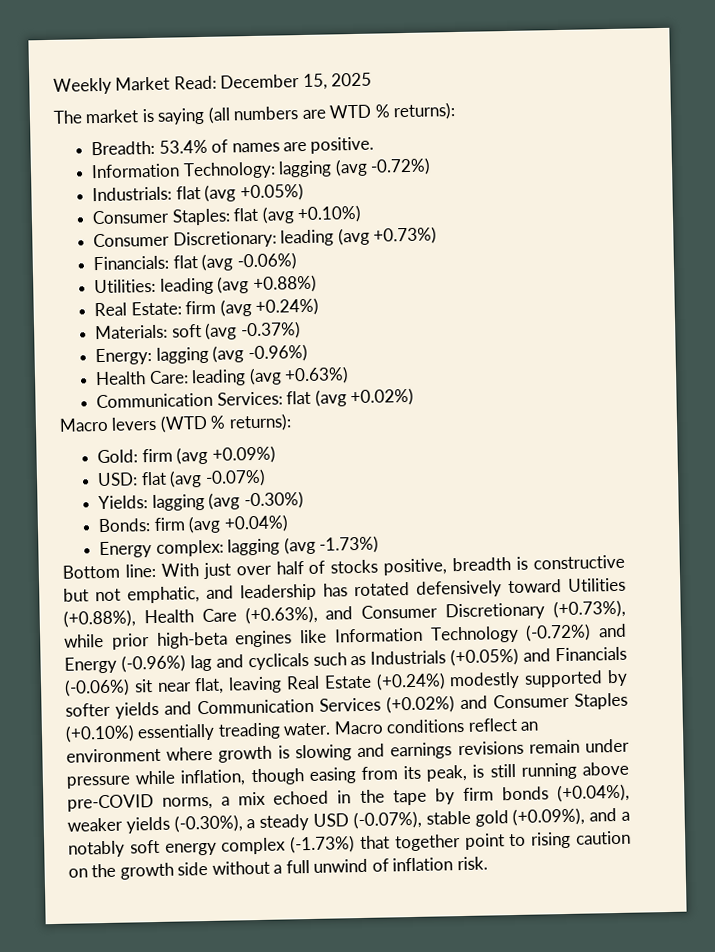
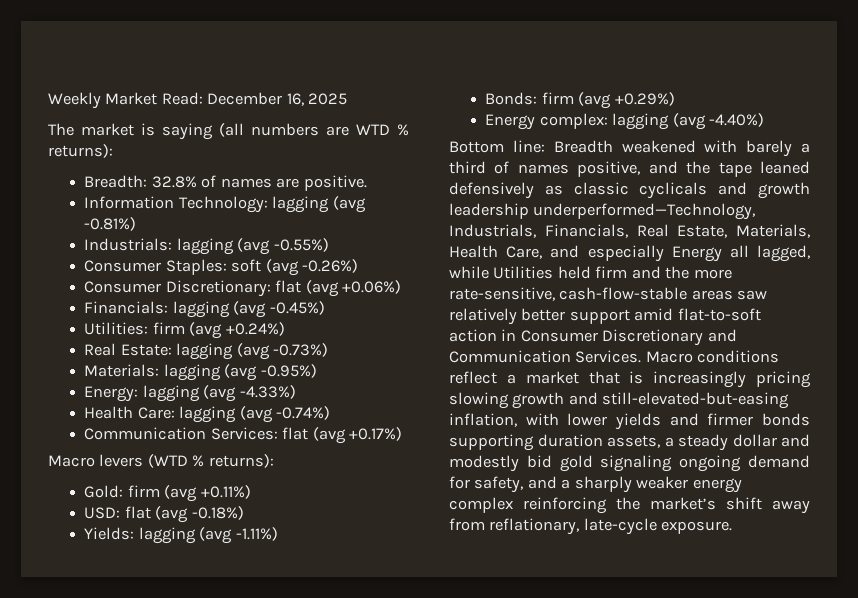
- Weekly Market Read: December 15, 2025
+ Weekly Market Read: December 16, 2025
- Breadth: 53.4% of names are positive.
+ Breadth: 32.8% of names are positive.
- Information Technology: lagging (avg -0.72%)
+ Information Technology: lagging (avg -0.81%)
- Industrials: flat (avg +0.05%)
+ Industrials: lagging (avg -0.55%)
- Consumer Staples: flat (avg +0.10%)
+ Consumer Staples: soft (avg -0.26%)
- Consumer Discretionary: leading (avg +0.73%)
- Financials: flat (avg -0.06%)
- Utilities: leading (avg +0.88%)
- Real Estate: firm (avg +0.24%)
- Materials: soft (avg -0.37%)
+ Consumer Discretionary: flat (avg +0.06%)
+ Financials: lagging (avg -0.45%)
+ Utilities: firm (avg +0.24%)
+ Real Estate: lagging (avg -0.73%)
+ Materials: lagging (avg -0.95%)
- Energy: lagging (avg -0.96%)
+ Energy: lagging (avg -4.33%)
- Health Care: leading (avg +0.63%)
+ Health Care: lagging (avg -0.74%)
- Communication Services: flat (avg +0.02%)
+ Communication Services: flat (avg +0.17%)
- Gold: firm (avg +0.09%)
+ Gold: firm (avg +0.11%)
- USD: flat (avg -0.07%)
+ USD: flat (avg -0.18%)
- Yields: lagging (avg -0.30%)
+ Yields: lagging (avg -1.11%)
- Bonds: firm (avg +0.04%)
+ Bonds: firm (avg +0.29%)
- Energy complex: lagging (avg -1.73%)
+ Energy complex: lagging (avg -4.40%)
- Bottom line: With just over half of stocks positive, breadth is constructive but not emphatic, and leadership has rotated defensively toward Utilities (+0.88%), Health Care (+0.63%), and Consumer Discretionary (+0.73%), while prior high-beta engines like Information Technology (-0.72%) and Energy (-0.96%) lag and cyclicals such as Industrials (+0.05%) and Financials (-0.06%) sit near flat, leaving Real Estate (+0.24%) modestly supported by softer yields and Communication Services (+0.02%) and Consumer Staples (+0.10%) essentially treading water. Macro conditions reflect an environment where growth is slowing and earnings revisions remain under pressure while inflation, though easing from its peak, is still running above pre-COVID norms, a mix echoed in the tape by firm bonds (+0.04%), weaker yields (-0.30%), a steady USD (-0.07%), stable gold (+0.09%), and a notably soft energy complex (-1.73%) that together point to rising caution on the growth side without a full unwind of inflation risk.
+ Bottom line: Breadth weakened with barely a third of names positive, and the tape leaned defensively as classic cyclicals and growth leadership underperformed—Technology, Industrials, Financials, Real Estate, Materials, Health Care, and especially Energy all lagged, while Utilities held firm and the more rate-sensitive, cash-flow-stable areas saw relatively better support amid flat-to-soft action in Consumer Discretionary and Communication Services. Macro conditions reflect a market that is increasingly pricing slowing growth and still-elevated-but-easing inflation, with lower yields and firmer bonds supporting duration assets, a steady dollar and modestly bid gold signaling ongoing demand for safety, and a sharply weaker energy complex reinforcing the market’s shift away from reflationary, late-cycle exposure.

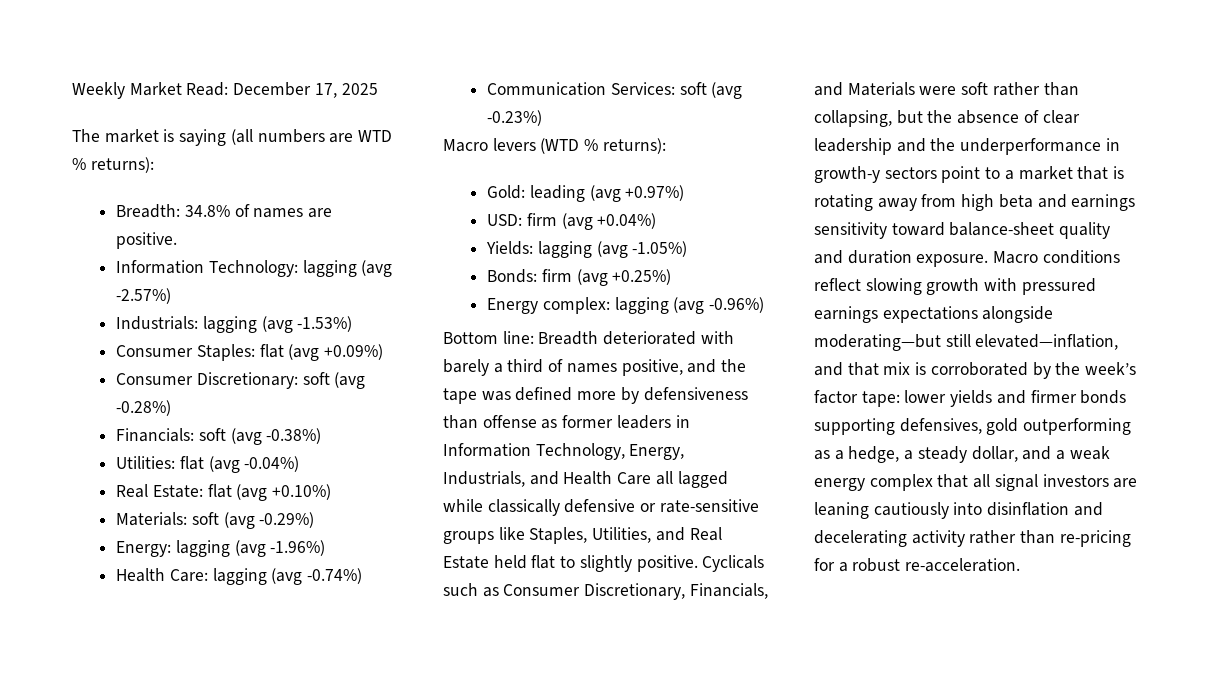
- Weekly Market Read: December 16, 2025
+ Weekly Market Read: December 17, 2025
- Breadth: 32.8% of names are positive.
+ Breadth: 34.8% of names are positive.
- Information Technology: lagging (avg -0.81%)
+ Information Technology: lagging (avg -2.57%)
- Industrials: lagging (avg -0.55%)
+ Industrials: lagging (avg -1.53%)
- Consumer Staples: soft (avg -0.26%)
+ Consumer Staples: flat (avg +0.09%)
- Consumer Discretionary: flat (avg +0.06%)
- Financials: lagging (avg -0.45%)
- Utilities: firm (avg +0.24%)
- Real Estate: lagging (avg -0.73%)
- Materials: lagging (avg -0.95%)
+ Consumer Discretionary: soft (avg -0.28%)
+ Financials: soft (avg -0.38%)
+ Utilities: flat (avg -0.04%)
+ Real Estate: flat (avg +0.10%)
+ Materials: soft (avg -0.29%)
- Energy: lagging (avg -4.33%)
+ Energy: lagging (avg -1.96%)
- Communication Services: flat (avg +0.17%)
+ Communication Services: soft (avg -0.23%)
- Gold: firm (avg +0.11%)
- USD: flat (avg -0.18%)
+ Gold: leading (avg +0.97%)
+ USD: firm (avg +0.04%)
- Yields: lagging (avg -1.11%)
+ Yields: lagging (avg -1.05%)
- Bonds: firm (avg +0.29%)
+ Bonds: firm (avg +0.25%)
- Energy complex: lagging (avg -4.40%)
+ Energy complex: lagging (avg -0.96%)
- Bottom line: Breadth weakened with barely a third of names positive, and the tape leaned defensively as classic cyclicals and growth leadership underperformed—Technology, Industrials, Financials, Real Estate, Materials, Health Care, and especially Energy all lagged, while Utilities held firm and the more rate-sensitive, cash-flow-stable areas saw relatively better support amid flat-to-soft action in Consumer Discretionary and Communication Services. Macro conditions reflect a market that is increasingly pricing slowing growth and still-elevated-but-easing inflation, with lower yields and firmer bonds supporting duration assets, a steady dollar and modestly bid gold signaling ongoing demand for safety, and a sharply weaker energy complex reinforcing the market’s shift away from reflationary, late-cycle exposure.
+ Bottom line: Breadth deteriorated with barely a third of names positive, and the tape was defined more by defensiveness than offense as former leaders in Information Technology, Energy, Industrials, and Health Care all lagged while classically defensive or rate‑sensitive groups like Staples, Utilities, and Real Estate held flat to slightly positive. Cyclicals such as Consumer Discretionary, Financials, and Materials were soft rather than collapsing, but the absence of clear leadership and the underperformance in growth-y sectors point to a market that is rotating away from high beta and earnings sensitivity toward balance-sheet quality and duration exposure. Macro conditions reflect slowing growth with pressured earnings expectations alongside moderating—but still elevated—inflation, and that mix is corroborated by the week’s factor tape: lower yields and firmer bonds supporting defensives, gold outperforming as a hedge, a steady dollar, and a weak energy complex that all signal investors are leaning cautiously into disinflation and decelerating activity rather than re-pricing for a robust re-acceleration.

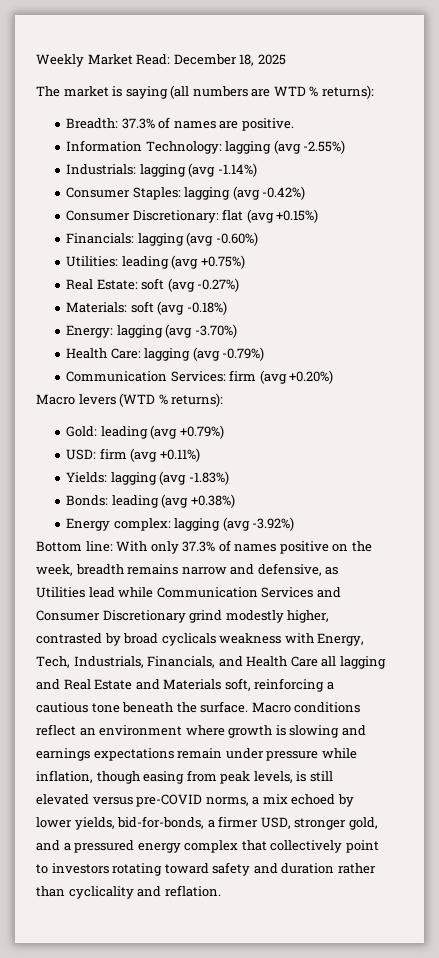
- Weekly Market Read: December 17, 2025
+ Weekly Market Read: December 18, 2025
- Breadth: 34.8% of names are positive.
+ Breadth: 37.3% of names are positive.
- Information Technology: lagging (avg -2.57%)
+ Information Technology: lagging (avg -2.55%)
- Industrials: lagging (avg -1.53%)
+ Industrials: lagging (avg -1.14%)
- Consumer Staples: flat (avg +0.09%)
+ Consumer Staples: lagging (avg -0.42%)
- Consumer Discretionary: soft (avg -0.28%)
- Financials: soft (avg -0.38%)
- Utilities: flat (avg -0.04%)
+ Consumer Discretionary: flat (avg +0.15%)
+ Financials: lagging (avg -0.60%)
+ Utilities: leading (avg +0.75%)
- Real Estate: flat (avg +0.10%)
+ Real Estate: soft (avg -0.27%)
- Materials: soft (avg -0.29%)
+ Materials: soft (avg -0.18%)
- Energy: lagging (avg -1.96%)
+ Energy: lagging (avg -3.70%)
- Health Care: lagging (avg -0.74%)
+ Health Care: lagging (avg -0.79%)
- Communication Services: soft (avg -0.23%)
+ Communication Services: firm (avg +0.20%)
- Gold: leading (avg +0.97%)
+ Gold: leading (avg +0.79%)
- USD: firm (avg +0.04%)
+ USD: firm (avg +0.11%)
- Yields: lagging (avg -1.05%)
+ Yields: lagging (avg -1.83%)
- Bonds: firm (avg +0.25%)
+ Bonds: leading (avg +0.38%)
- Energy complex: lagging (avg -0.96%)
+ Energy complex: lagging (avg -3.92%)
- Bottom line: Breadth deteriorated with barely a third of names positive, and the tape was defined more by defensiveness than offense as former leaders in Information Technology, Energy, Industrials, and Health Care all lagged while classically defensive or rate‑sensitive groups like Staples, Utilities, and Real Estate held flat to slightly positive. Cyclicals such as Consumer Discretionary, Financials, and Materials were soft rather than collapsing, but the absence of clear leadership and the underperformance in growth-y sectors point to a market that is rotating away from high beta and earnings sensitivity toward balance-sheet quality and duration exposure. Macro conditions reflect slowing growth with pressured earnings expectations alongside moderating—but still elevated—inflation, and that mix is corroborated by the week’s factor tape: lower yields and firmer bonds supporting defensives, gold outperforming as a hedge, a steady dollar, and a weak energy complex that all signal investors are leaning cautiously into disinflation and decelerating activity rather than re-pricing for a robust re-acceleration.
+ Bottom line: With only 37.3% of names positive on the week, breadth remains narrow and defensive, as Utilities lead while Communication Services and Consumer Discretionary grind modestly higher, contrasted by broad cyclicals weakness with Energy, Tech, Industrials, Financials, and Health Care all lagging and Real Estate and Materials soft, reinforcing a cautious tone beneath the surface. Macro conditions reflect an environment where growth is slowing and earnings expectations remain under pressure while inflation, though easing from peak levels, is still elevated versus pre-COVID norms, a mix echoed by lower yields, bid-for-bonds, a firmer USD, stronger gold, and a pressured energy complex that collectively point to investors rotating toward safety and duration rather than cyclicality and reflation.

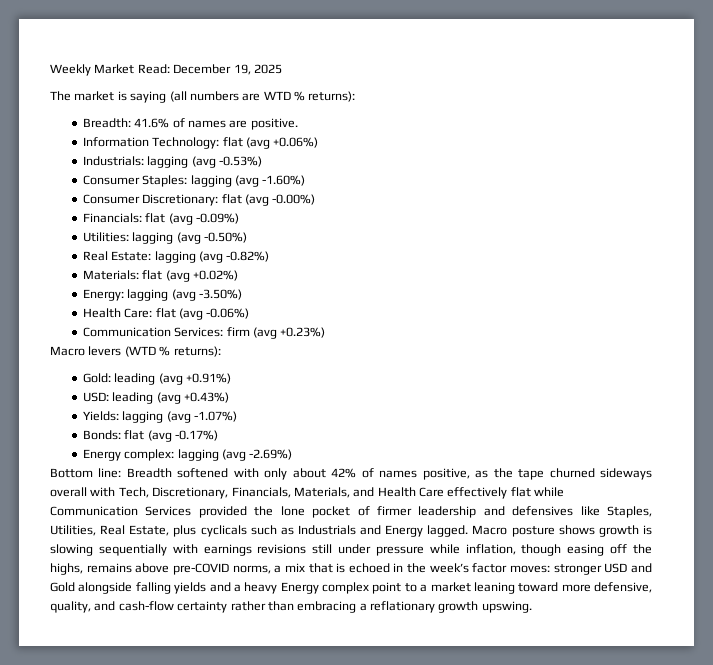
- Weekly Market Read: December 18, 2025
+ Weekly Market Read: December 19, 2025
- Breadth: 37.3% of names are positive.
+ Breadth: 41.6% of names are positive.
- Information Technology: lagging (avg -2.55%)
+ Information Technology: flat (avg +0.06%)
- Industrials: lagging (avg -1.14%)
+ Industrials: lagging (avg -0.53%)
- Consumer Staples: lagging (avg -0.42%)
+ Consumer Staples: lagging (avg -1.60%)
- Consumer Discretionary: flat (avg +0.15%)
+ Consumer Discretionary: flat (avg -0.00%)
- Financials: lagging (avg -0.60%)
- Utilities: leading (avg +0.75%)
- Real Estate: soft (avg -0.27%)
- Materials: soft (avg -0.18%)
+ Financials: flat (avg -0.09%)
+ Utilities: lagging (avg -0.50%)
+ Real Estate: lagging (avg -0.82%)
+ Materials: flat (avg +0.02%)
- Energy: lagging (avg -3.70%)
+ Energy: lagging (avg -3.50%)
- Health Care: lagging (avg -0.79%)
+ Health Care: flat (avg -0.06%)
- Communication Services: firm (avg +0.20%)
+ Communication Services: firm (avg +0.23%)
- Gold: leading (avg +0.79%)
+ Gold: leading (avg +0.91%)
- USD: firm (avg +0.11%)
+ USD: leading (avg +0.43%)
- Yields: lagging (avg -1.83%)
+ Yields: lagging (avg -1.07%)
- Bonds: leading (avg +0.38%)
+ Bonds: flat (avg -0.17%)
- Energy complex: lagging (avg -3.92%)
+ Energy complex: lagging (avg -2.69%)
- Bottom line: With only 37.3% of names positive on the week, breadth remains narrow and defensive, as Utilities lead while Communication Services and Consumer Discretionary grind modestly higher, contrasted by broad cyclicals weakness with Energy, Tech, Industrials, Financials, and Health Care all lagging and Real Estate and Materials soft, reinforcing a cautious tone beneath the surface. Macro conditions reflect an environment where growth is slowing and earnings expectations remain under pressure while inflation, though easing from peak levels, is still elevated versus pre-COVID norms, a mix echoed by lower yields, bid-for-bonds, a firmer USD, stronger gold, and a pressured energy complex that collectively point to investors rotating toward safety and duration rather than cyclicality and reflation.
+ Bottom line: Breadth softened with only about 42% of names positive, as the tape churned sideways overall with Tech, Discretionary, Financials, Materials, and Health Care effectively flat while Communication Services provided the lone pocket of firmer leadership and defensives like Staples, Utilities, Real Estate, plus cyclicals such as Industrials and Energy lagged. Macro posture shows growth is slowing sequentially with earnings revisions still under pressure while inflation, though easing off the highs, remains above pre-COVID norms, a mix that is echoed in the week’s factor moves: stronger USD and Gold alongside falling yields and a heavy Energy complex point to a market leaning toward more defensive, quality, and cash-flow certainty rather than embracing a reflationary growth upswing.

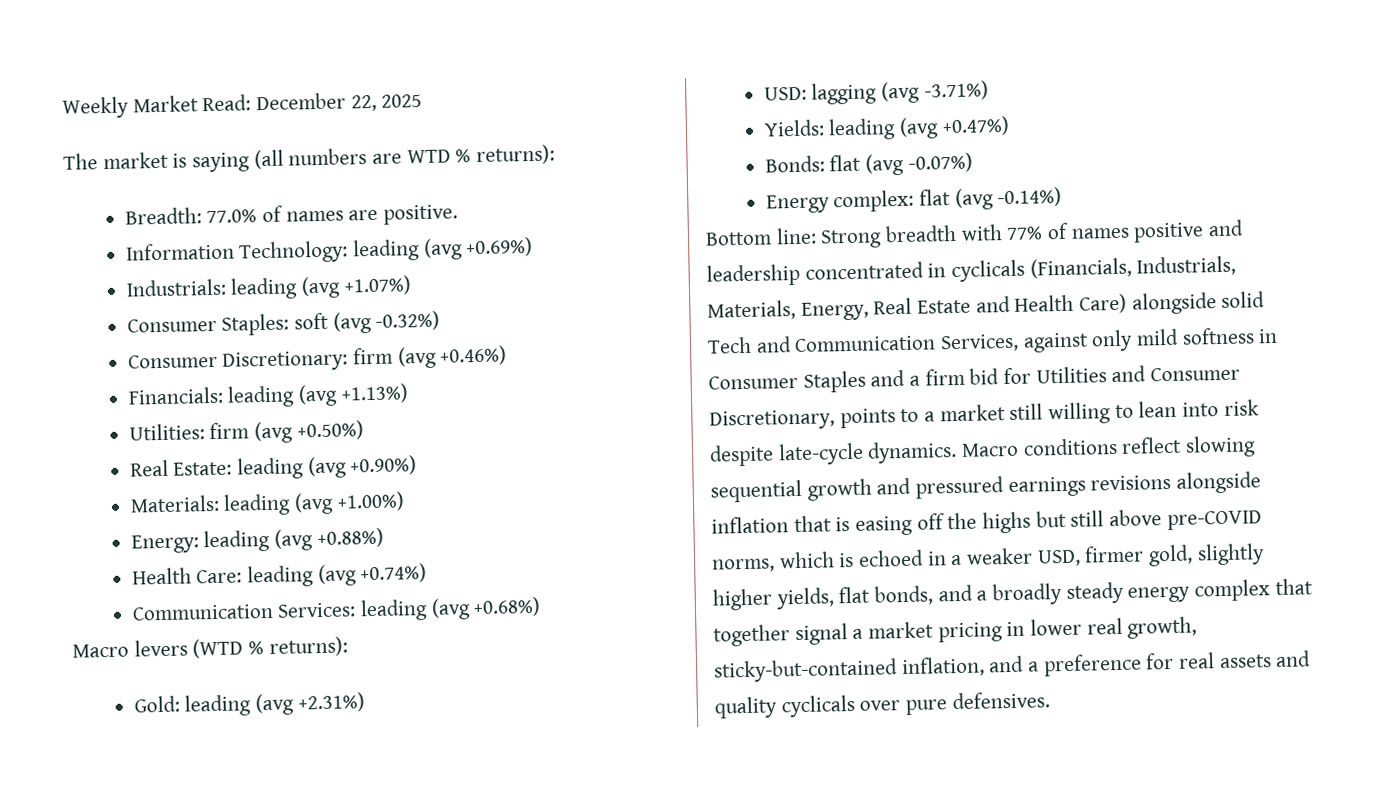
- Weekly Market Read: December 19, 2025
+ Weekly Market Read: December 22, 2025
- Breadth: 41.6% of names are positive.
+ Breadth: 77.0% of names are positive.
- Information Technology: flat (avg +0.06%)
- Industrials: lagging (avg -0.53%)
+ Information Technology: leading (avg +0.69%)
+ Industrials: leading (avg +1.07%)
- Consumer Staples: lagging (avg -1.60%)
+ Consumer Staples: soft (avg -0.32%)
- Consumer Discretionary: flat (avg -0.00%)
- Financials: flat (avg -0.09%)
- Utilities: lagging (avg -0.50%)
- Real Estate: lagging (avg -0.82%)
- Materials: flat (avg +0.02%)
- Energy: lagging (avg -3.50%)
+ Consumer Discretionary: firm (avg +0.46%)
+ Financials: leading (avg +1.13%)
+ Utilities: firm (avg +0.50%)
+ Real Estate: leading (avg +0.90%)
+ Materials: leading (avg +1.00%)
+ Energy: leading (avg +0.88%)
- Health Care: flat (avg -0.06%)
+ Health Care: leading (avg +0.74%)
- Communication Services: firm (avg +0.23%)
+ Communication Services: leading (avg +0.68%)
- Gold: leading (avg +0.91%)
+ Gold: leading (avg +2.31%)
- USD: leading (avg +0.43%)
- Yields: lagging (avg -1.07%)
+ USD: lagging (avg -3.71%)
+ Yields: leading (avg +0.47%)
- Bonds: flat (avg -0.17%)
+ Bonds: flat (avg -0.07%)
- Energy complex: lagging (avg -2.69%)
+ Energy complex: flat (avg -0.14%)
- Bottom line: Breadth softened with only about 42% of names positive, as the tape churned sideways overall with Tech, Discretionary, Financials, Materials, and Health Care effectively flat while Communication Services provided the lone pocket of firmer leadership and defensives like Staples, Utilities, Real Estate, plus cyclicals such as Industrials and Energy lagged. Macro posture shows growth is slowing sequentially with earnings revisions still under pressure while inflation, though easing off the highs, remains above pre-COVID norms, a mix that is echoed in the week’s factor moves: stronger USD and Gold alongside falling yields and a heavy Energy complex point to a market leaning toward more defensive, quality, and cash-flow certainty rather than embracing a reflationary growth upswing.
+ Bottom line: Strong breadth with 77% of names positive and leadership concentrated in cyclicals (Financials, Industrials, Materials, Energy, Real Estate and Health Care) alongside solid Tech and Communication Services, against only mild softness in Consumer Staples and a firm bid for Utilities and Consumer Discretionary, points to a market still willing to lean into risk despite late-cycle dynamics. Macro conditions reflect slowing sequential growth and pressured earnings revisions alongside inflation that is easing off the highs but still above pre-COVID norms, which is echoed in a weaker USD, firmer gold, slightly higher yields, flat bonds, and a broadly steady energy complex that together signal a market pricing in lower real growth, sticky-but-contained inflation, and a preference for real assets and quality cyclicals over pure defensives.

